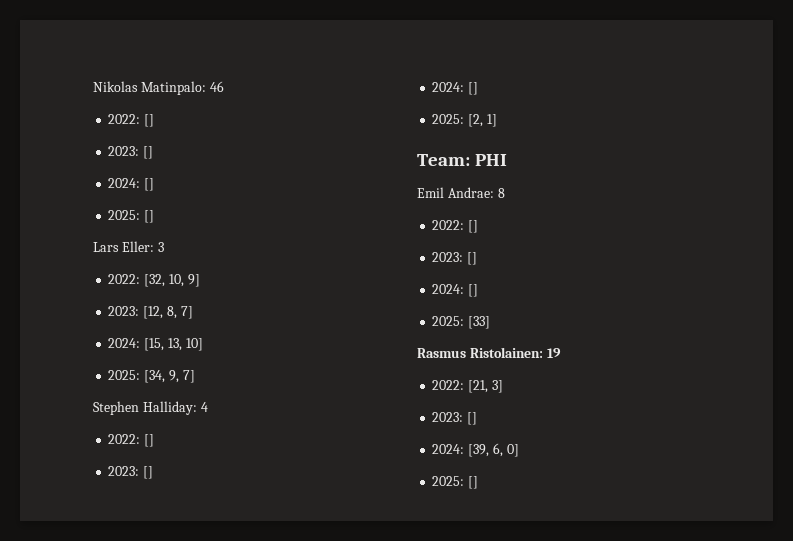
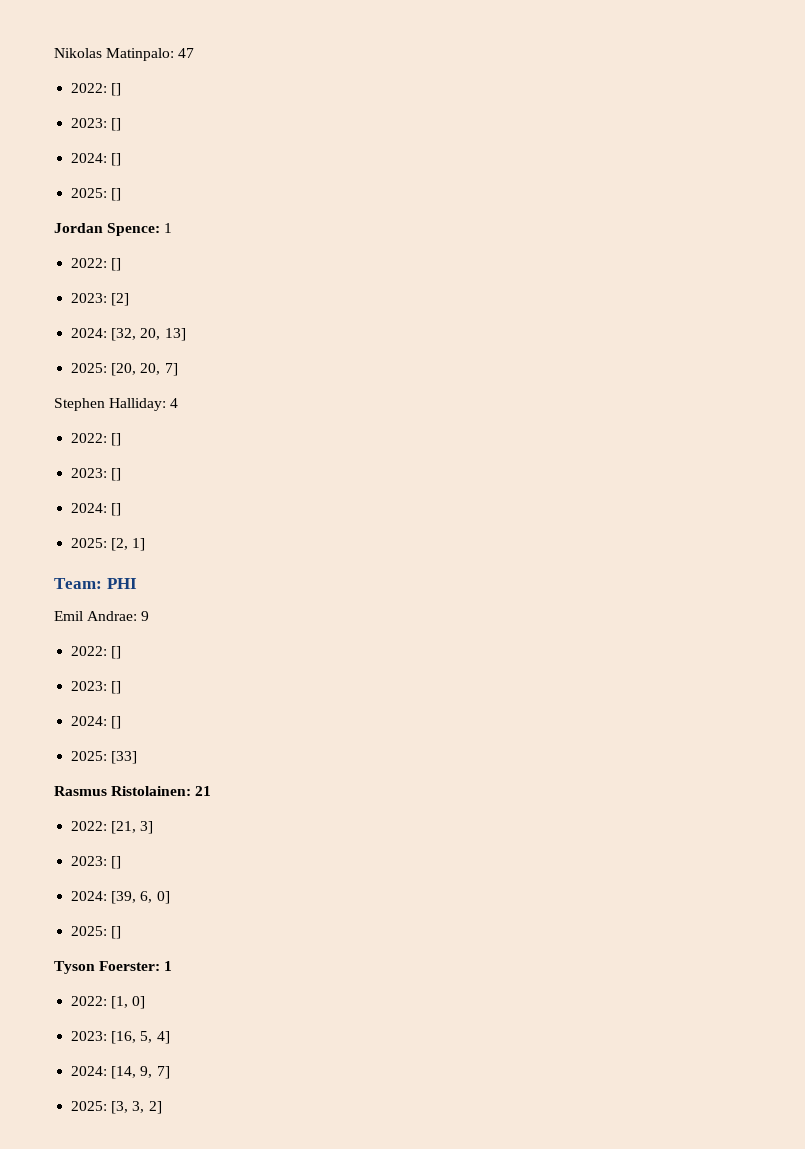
- Nikolas Matinpalo: 46
+ Nikolas Matinpalo: 47
- Lars Eller: 3
- 2022: [32, 10, 9]
- 2023: [12, 8, 7]
- 2024: [15, 13, 10]
- 2025: [34, 9, 7]
+ Jordan Spence: 1
+ 2022: []
+ 2023: [2]
+ 2024: [32, 20, 13]
+ 2025: [20, 20, 7]
- Emil Andrae: 8
+ Emil Andrae: 9
- Rasmus Ristolainen: 19
+ Rasmus Ristolainen: 21
+ Tyson Foerster: 1
+ 2022: [1, 0]
+ 2023: [16, 5, 4]
+ 2024: [14, 9, 7]
+ 2025: [3, 3, 2]

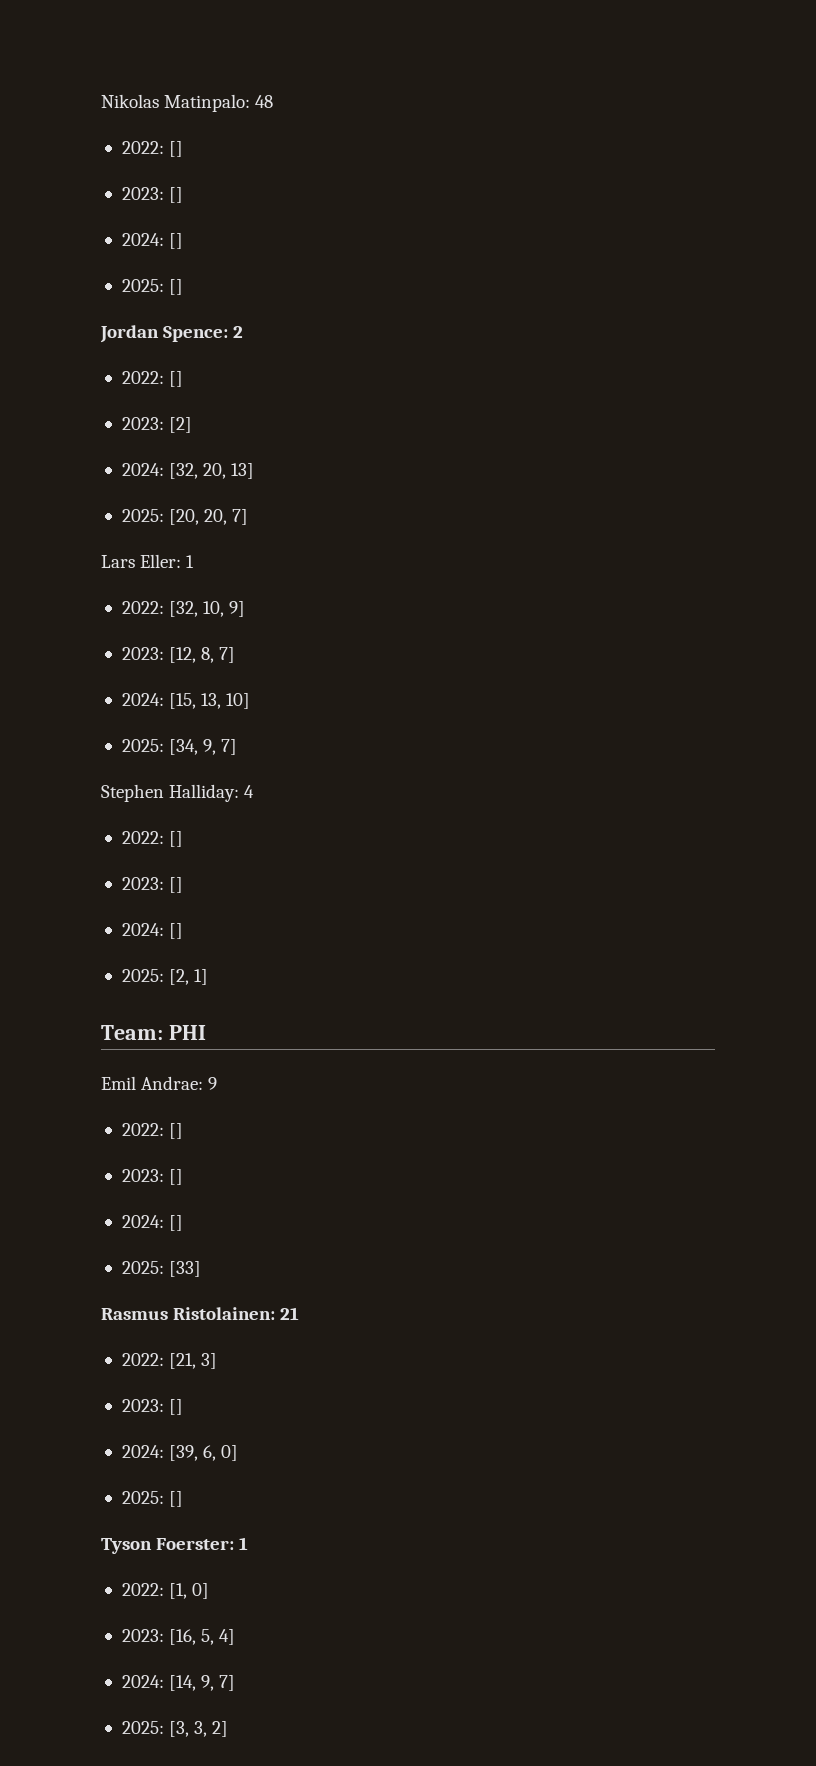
- Nikolas Matinpalo: 47
+ Nikolas Matinpalo: 48
- Jordan Spence: 1
+ Jordan Spence: 2
+ Lars Eller: 1
+ 2022: [32, 10, 9]
+ 2023: [12, 8, 7]
+ 2024: [15, 13, 10]
+ 2025: [34, 9, 7]

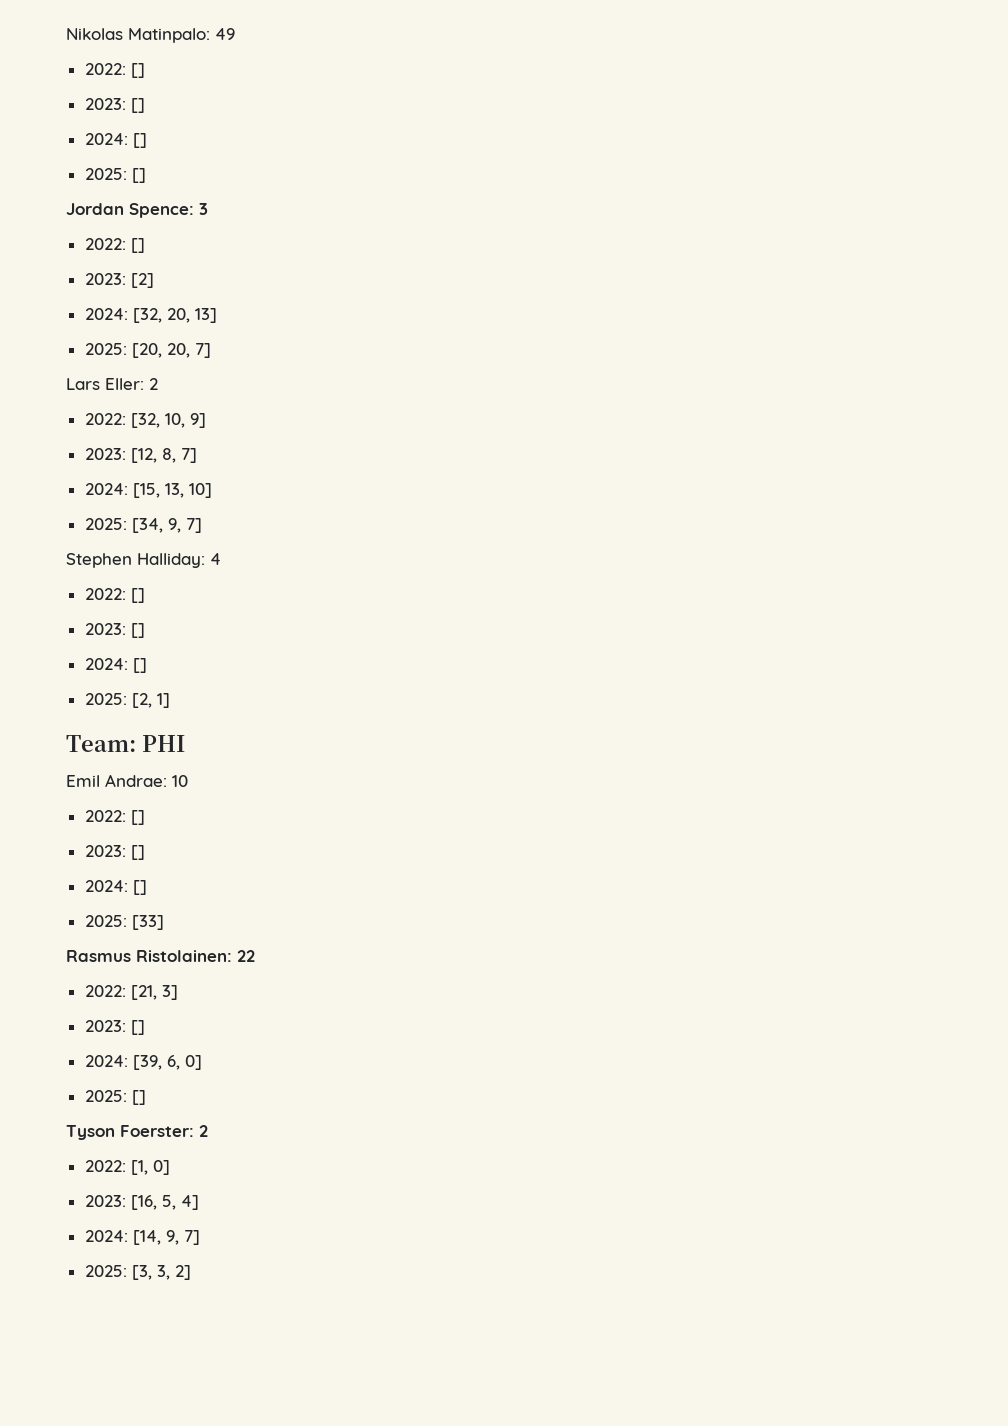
- Nikolas Matinpalo: 48
+ Nikolas Matinpalo: 49
- Jordan Spence: 2
+ Jordan Spence: 3
- Lars Eller: 1
+ Lars Eller: 2
- Emil Andrae: 9
+ Emil Andrae: 10
- Rasmus Ristolainen: 21
+ Rasmus Ristolainen: 22
- Tyson Foerster: 1
+ Tyson Foerster: 2

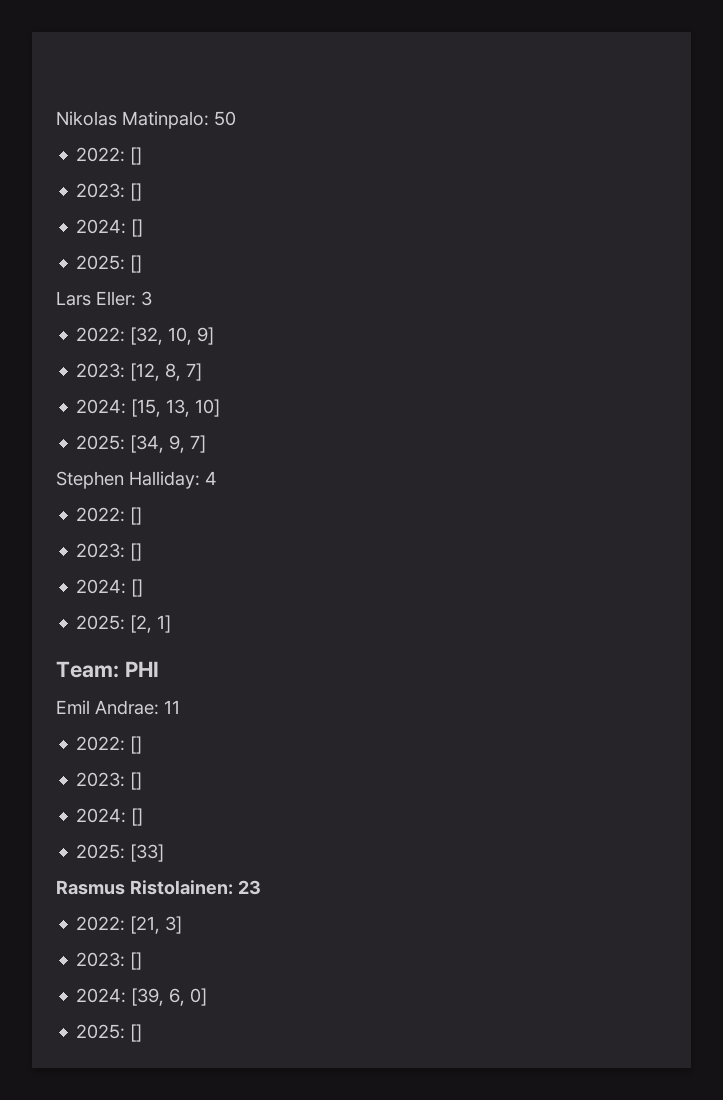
- Nikolas Matinpalo: 49
+ Nikolas Matinpalo: 50
- Jordan Spence: 3
- 2022: []
- 2023: [2]
- 2024: [32, 20, 13]
- 2025: [20, 20, 7]
- Lars Eller: 2
+ Lars Eller: 3
- Emil Andrae: 10
+ Emil Andrae: 11
- Rasmus Ristolainen: 22
+ Rasmus Ristolainen: 23
- Tyson Foerster: 2
- 2022: [1, 0]
- 2023: [16, 5, 4]
- 2024: [14, 9, 7]
- 2025: [3, 3, 2]

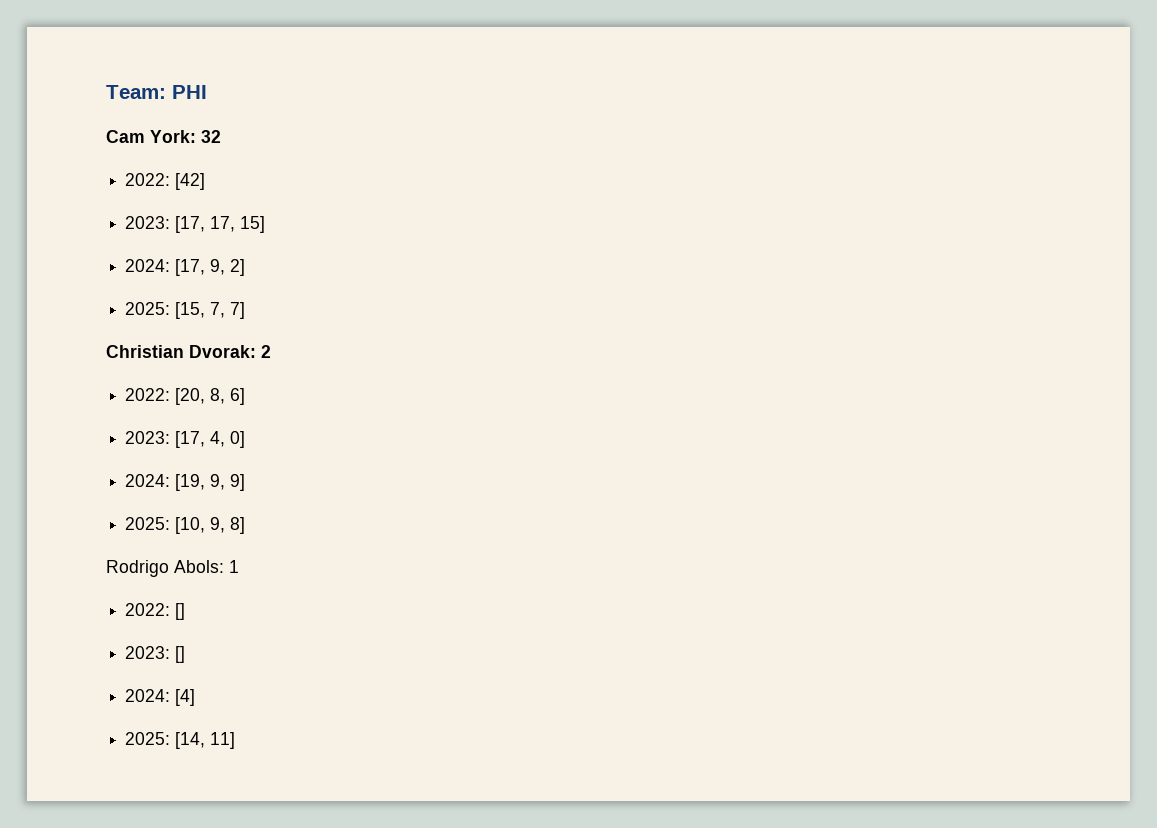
- Nikolas Matinpalo: 50
+ Team: PHI
+ Cam York: 32
+ 2022: [42]
+ 2023: [17, 17, 15]
+ 2024: [17, 9, 2]
+ 2025: [15, 7, 7]
+ Christian Dvorak: 2
+ 2022: [20, 8, 6]
+ 2023: [17, 4, 0]
+ 2024: [19, 9, 9]
+ 2025: [10, 9, 8]
+ Rodrigo Abols: 1
  2022: []
  2023: []
- 2024: []
- 2025: []
- Lars Eller: 3
- 2022: [32, 10, 9]
- 2023: [12, 8, 7]
- 2024: [15, 13, 10]
- 2025: [34, 9, 7]
- Stephen Halliday: 4
- 2022: []
- 2023: []
- 2024: []
- 2025: [2, 1]
- Team: PHI
- Emil Andrae: 11
- 2022: []
- 2023: []
- 2024: []
- 2025: [33]
- Rasmus Ristolainen: 23
- 2022: [21, 3]
- 2023: []
- 2024: [39, 6, 0]
- 2025: []
+ 2024: [4]
+ 2025: [14, 11]

